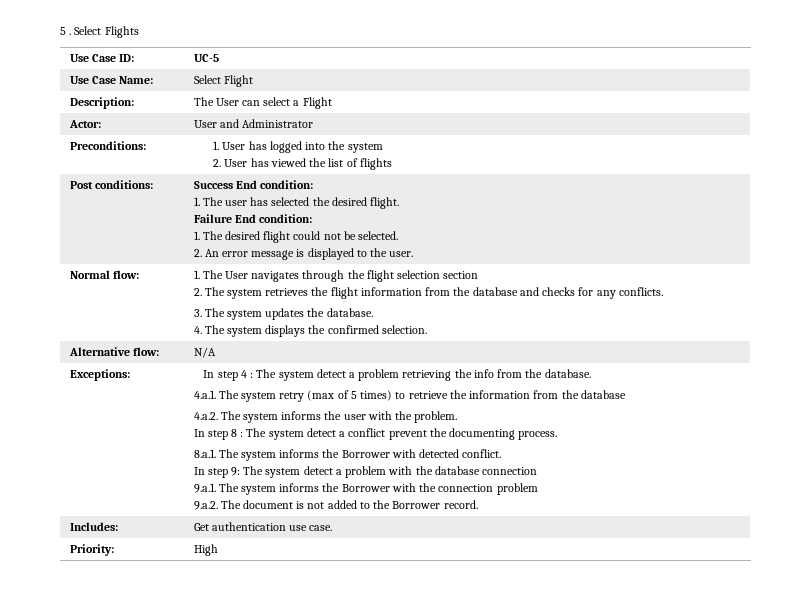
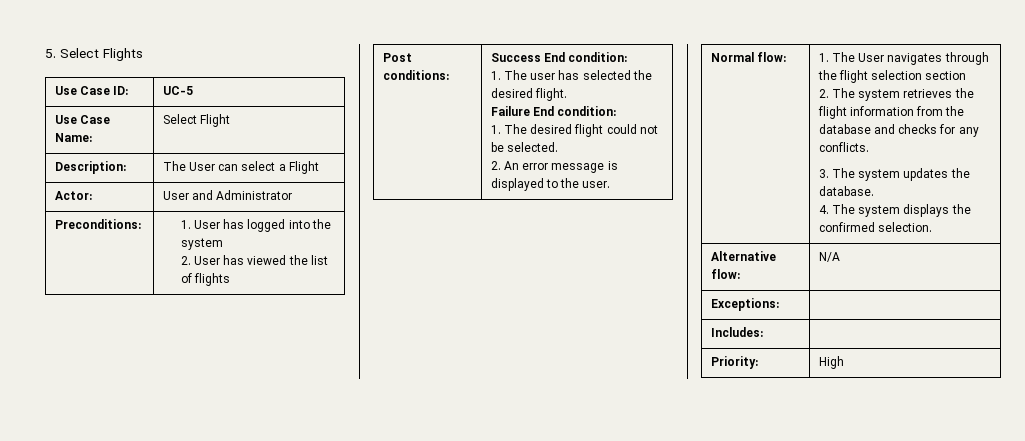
- 5 . Select Flights
+ 5. Select Flights
- In step 4 : The system detect a problem retrieving the info from the database.
- 4.a.1. The system retry (max of 5 times) to retrieve the information from the database
- 4.a.2. The system informs the user with the problem.
- In step 8 : The system detect a conflict prevent the documenting process.
- 8.a.1. The system informs the Borrower with detected conflict.
- In step 9: The system detect a problem with the database connection
- 9.a.1. The system informs the Borrower with the connection problem
- 9.a.2. The document is not added to the Borrower record.
- Includes: | Get authentication use case.
+ Includes: |

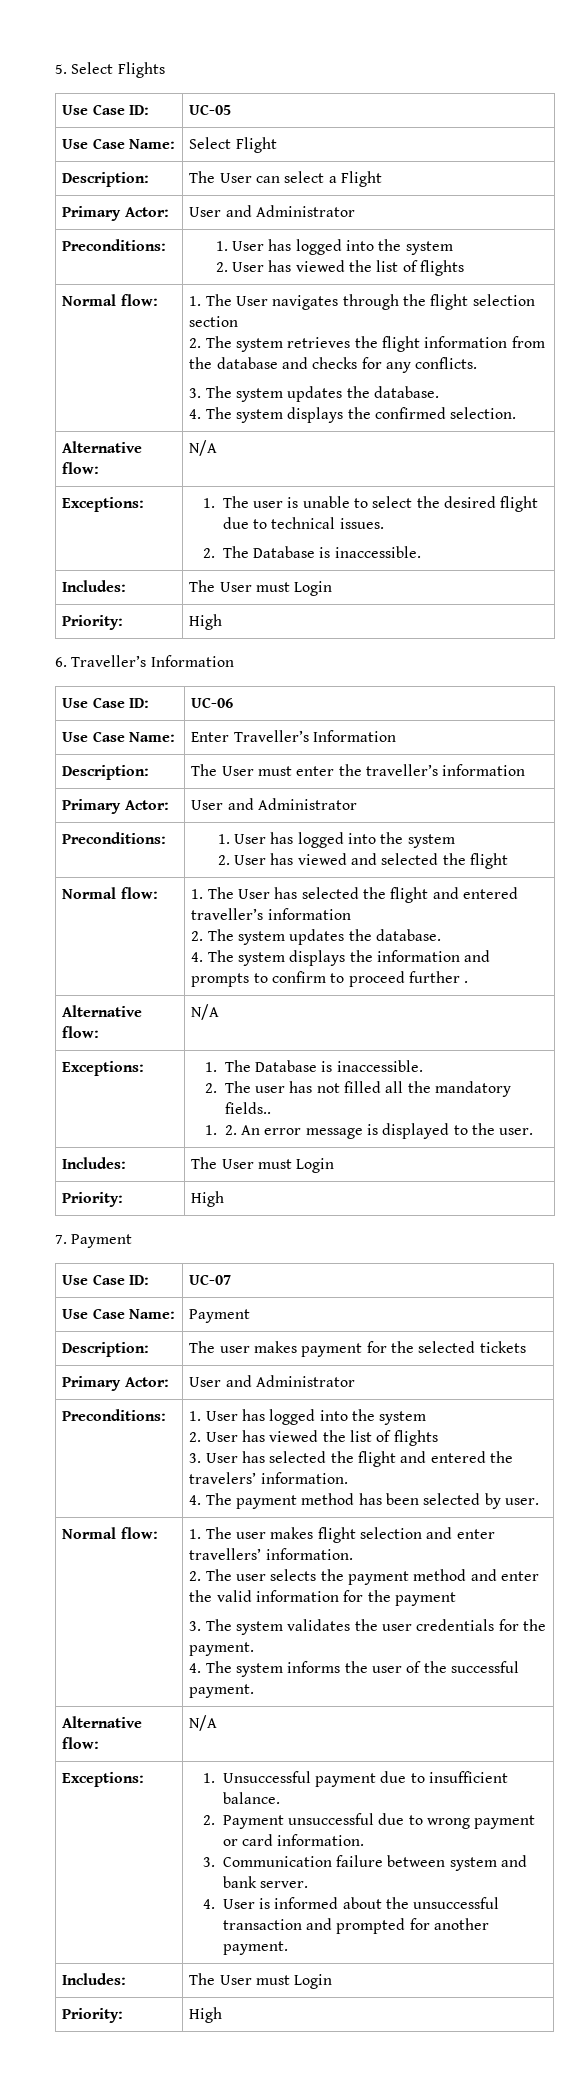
- Use Case ID: | UC-5
+ Use Case ID: | UC-05
  Description: | The User can select a Flight
- Actor: | User and Administrator
+ Primary Actor: | User and Administrator
- Post conditions: | Success End condition:
- 1. The user has selected the desired flight.
- Failure End condition:
- 1. The desired flight could not be selected.
- 2. An error message is displayed to the user.
- Exceptions: |
- Includes: |
+ Exceptions: | 1. The user is unable to select the desired flight due to technical issues.
+ 2. The Database is inaccessible.
+ Includes: | The User must Login
+ Priority: | High
+ 6. Traveller’s Information
+ Use Case ID: | UC-06
+ Use Case Name: | Enter Traveller’s Information
+ Description: | The User must enter the traveller’s information
+ Primary Actor: | User and Administrator
+ Preconditions: | 1. User has logged into the system
+ 2. User has viewed and selected the flight
+ Normal flow: | 1. The User has selected the flight and entered traveller’s information
+ 2. The system updates the database.
+ 4. The system displays the information and prompts to confirm to proceed further .
+ Alternative flow: | N/A
+ Exceptions: | 1. The Database is inaccessible.
+ 2. The user has not filled all the mandatory fields..
+ 1. 2. An error message is displayed to the user.
+ Includes: | The User must Login
+ Priority: | High
+ 7. Payment
+ Use Case ID: | UC-07
+ Use Case Name: | Payment
+ Description: | The user makes payment for the selected tickets
+ Primary Actor: | User and Administrator
+ Preconditions: | 1. User has logged into the system
+ 2. User has viewed the list of flights
+ 3. User has selected the flight and entered the travelers’ information.
+ 4. The payment method has been selected by user.
+ Normal flow: | 1. The user makes flight selection and enter travellers’ information.
+ 2. The user selects the payment method and enter the valid information for the payment
+ 3. The system validates the user credentials for the payment.
+ 4. The system informs the user of the successful payment.
+ Alternative flow: | N/A
+ Exceptions: | 1. Unsuccessful payment due to insufficient balance.
+ 2. Payment unsuccessful due to wrong payment or card information.
+ 3. Communication failure between system and bank server.
+ 4. User is informed about the unsuccessful transaction and prompted for another payment.
+ Includes: | The User must Login

